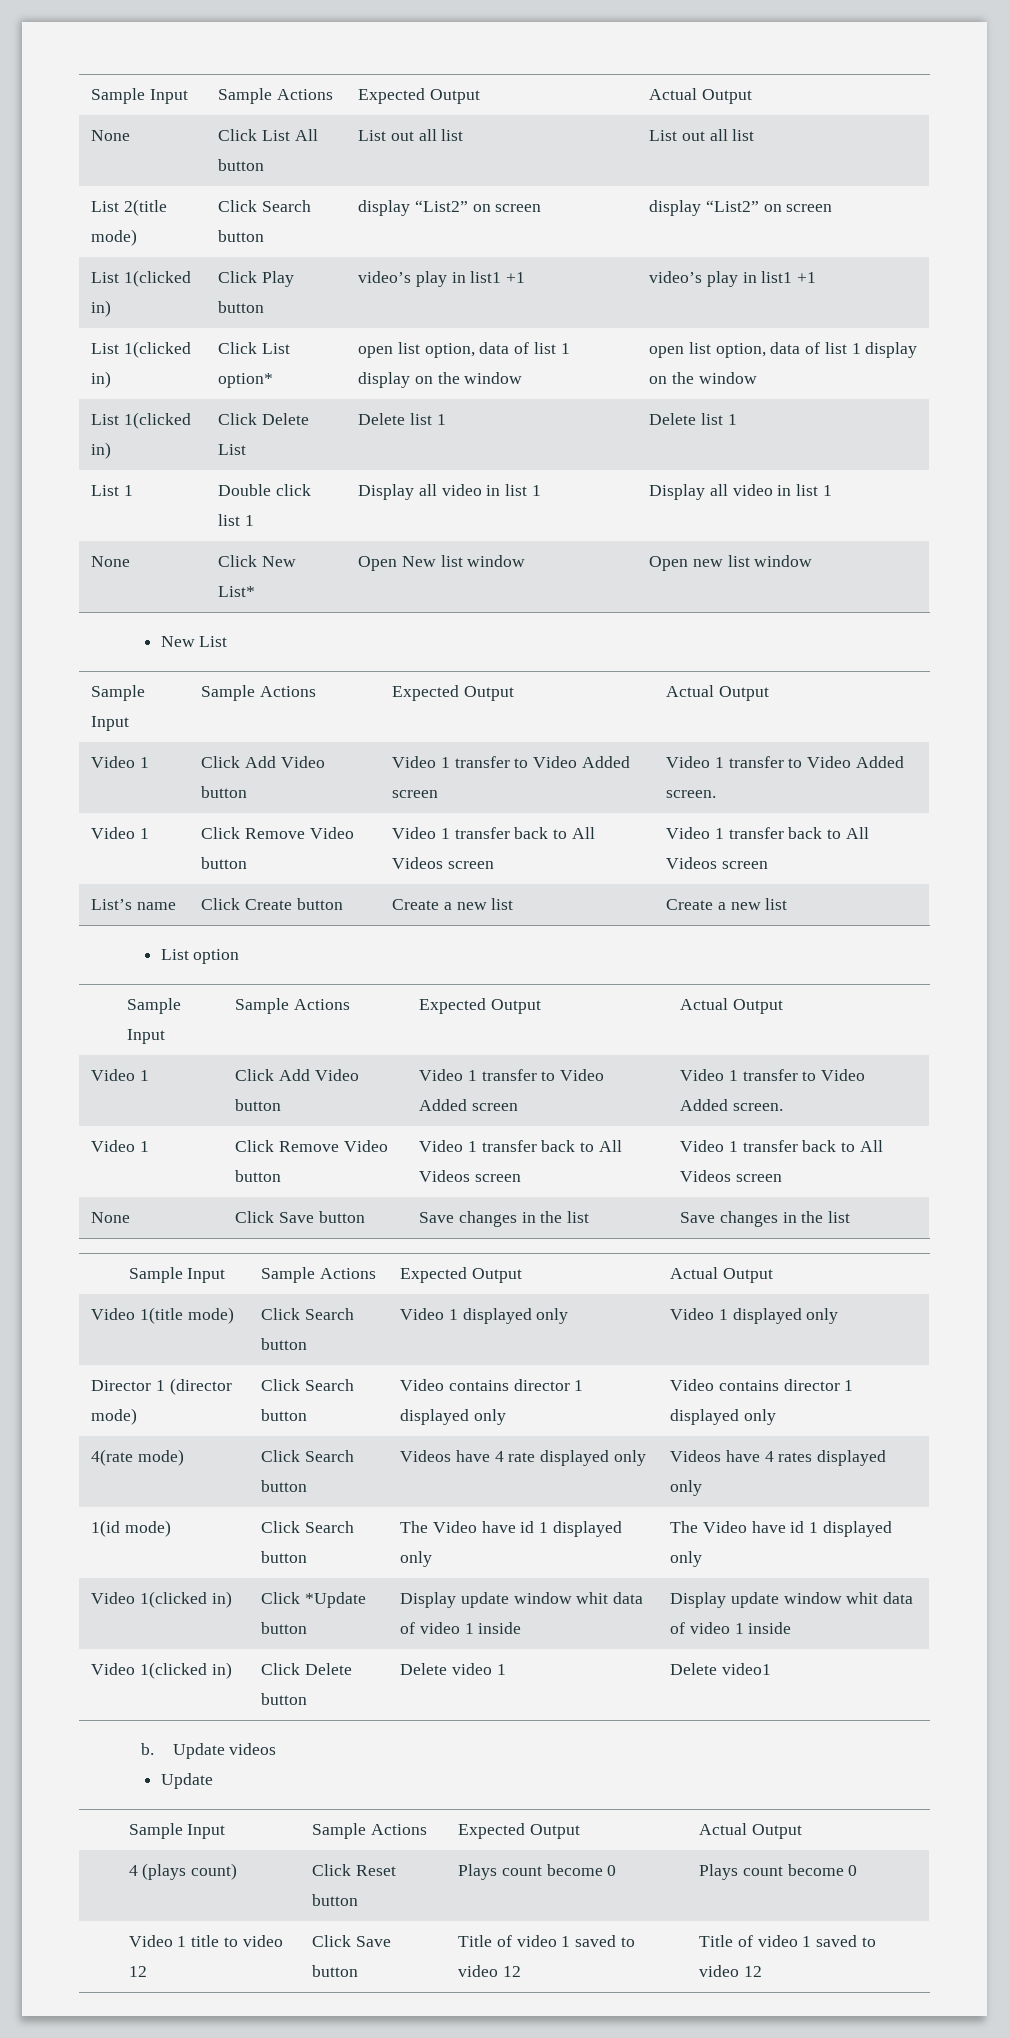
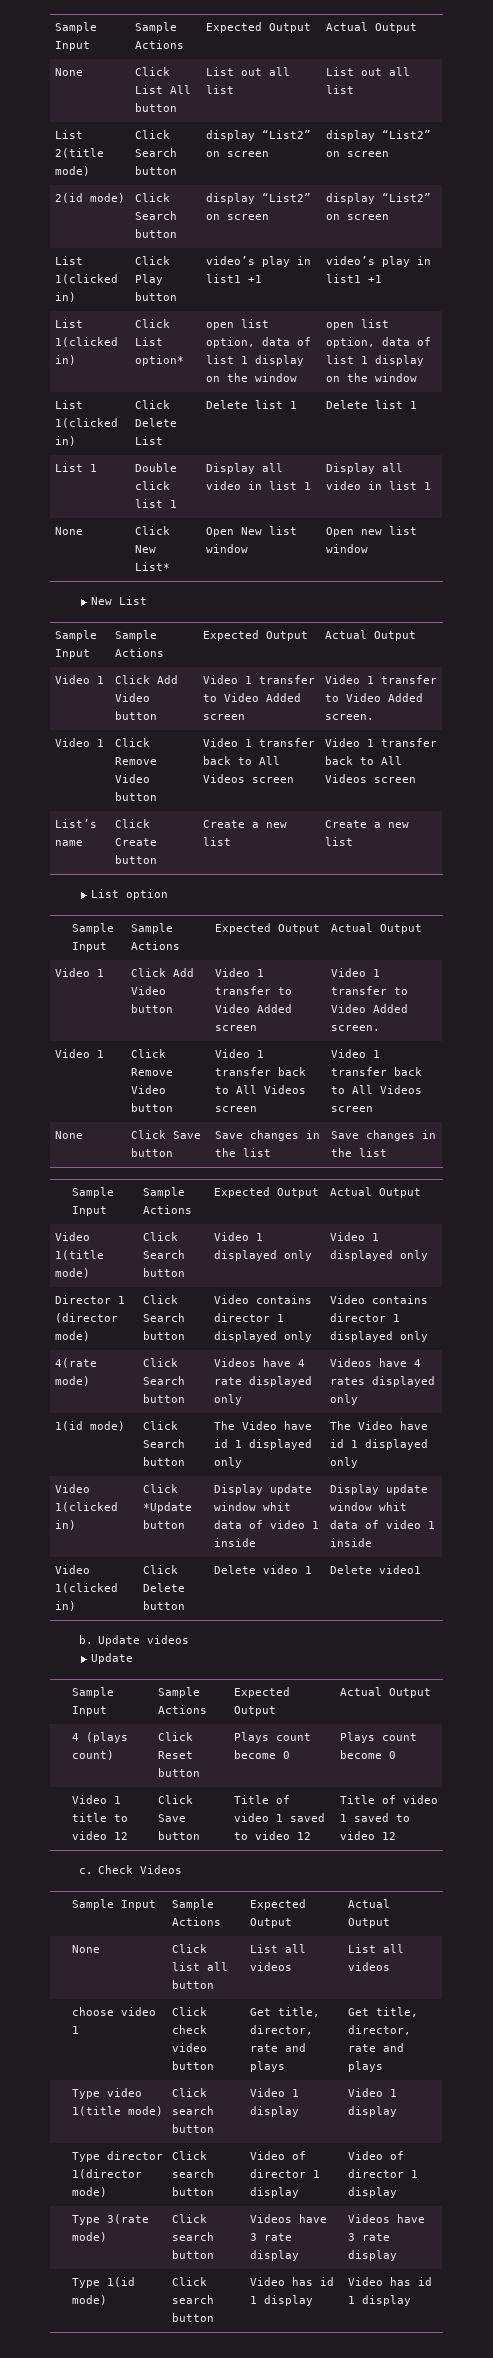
+ 2(id mode) | Click Search button | display “List2” on screen | display “List2” on screen
+ c. Check Videos
+ Sample Input | Sample Actions | Expected Output | Actual Output
+ None | Click list all button | List all videos | List all videos
+ choose video 1 | Click check video button | Get title, director, rate and plays | Get title, director, rate and plays
+ Type video 1(title mode) | Click search button | Video 1 display | Video 1 display
+ Type director 1(director mode) | Click search button | Video of director 1 display | Video of director 1 display
+ Type 3(rate mode) | Click search button | Videos have 3 rate display | Videos have 3 rate display
+ Type 1(id mode) | Click search button | Video has id 1 display | Video has id 1 display

